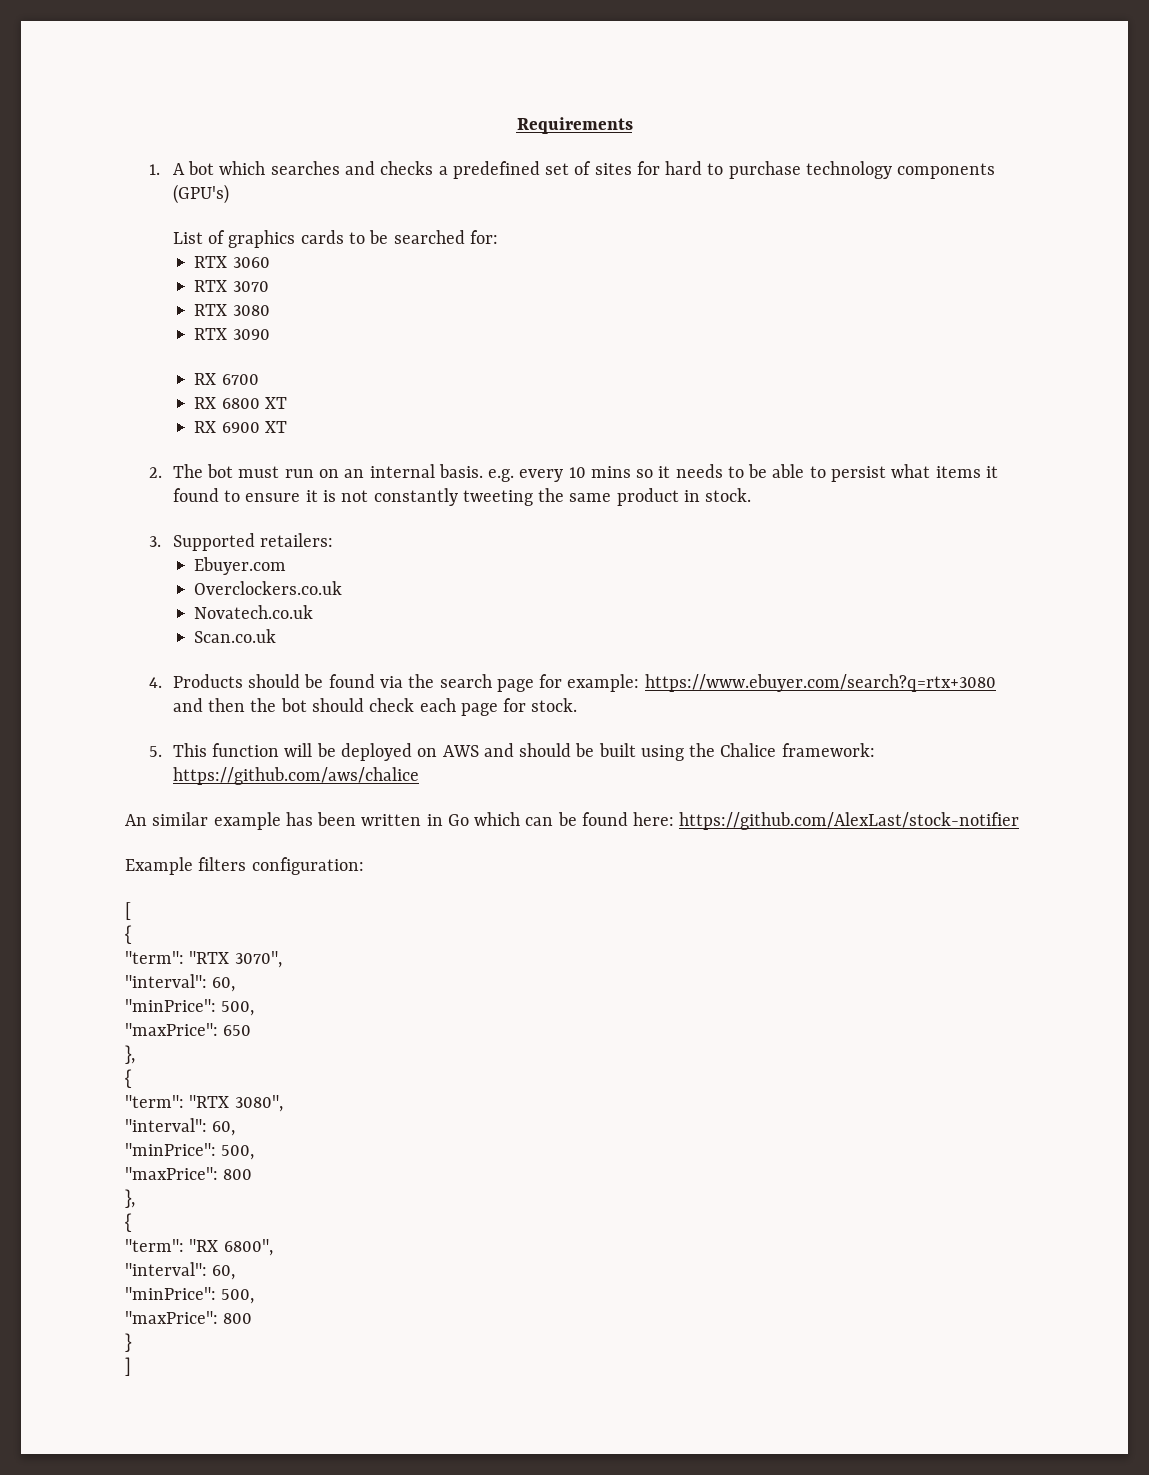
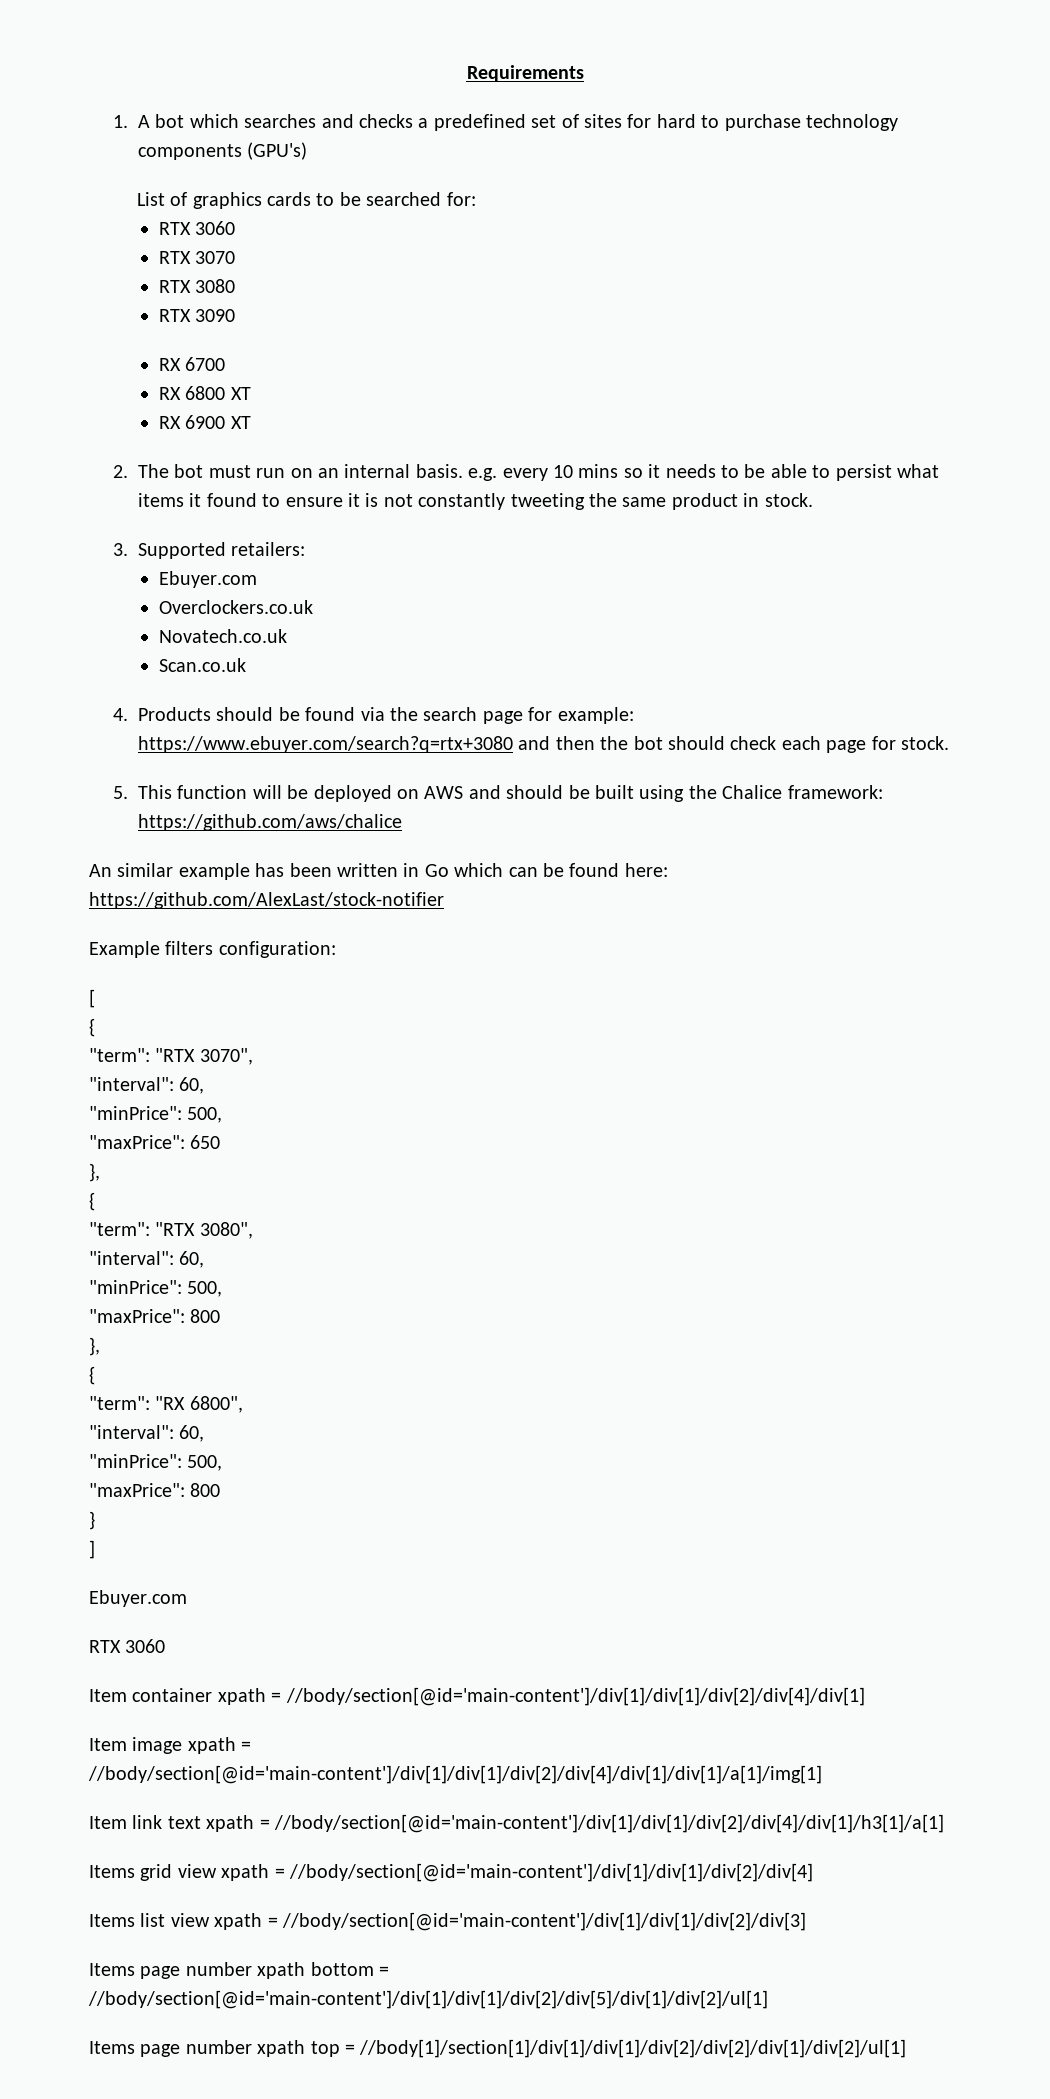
  ]
+ Ebuyer.com
+ RTX 3060
+ Item container xpath = //body/section[@id='main-content']/div[1]/div[1]/div[2]/div[4]/div[1]
+ Item image xpath = //body/section[@id='main-content']/div[1]/div[1]/div[2]/div[4]/div[1]/div[1]/a[1]/img[1]
+ Item link text xpath = //body/section[@id='main-content']/div[1]/div[1]/div[2]/div[4]/div[1]/h3[1]/a[1]
+ Items grid view xpath = //body/section[@id='main-content']/div[1]/div[1]/div[2]/div[4]
+ Items list view xpath = //body/section[@id='main-content']/div[1]/div[1]/div[2]/div[3]
+ Items page number xpath bottom = //body/section[@id='main-content']/div[1]/div[1]/div[2]/div[5]/div[1]/div[2]/ul[1]
+ Items page number xpath top = //body[1]/section[1]/div[1]/div[1]/div[2]/div[2]/div[1]/div[2]/ul[1]

